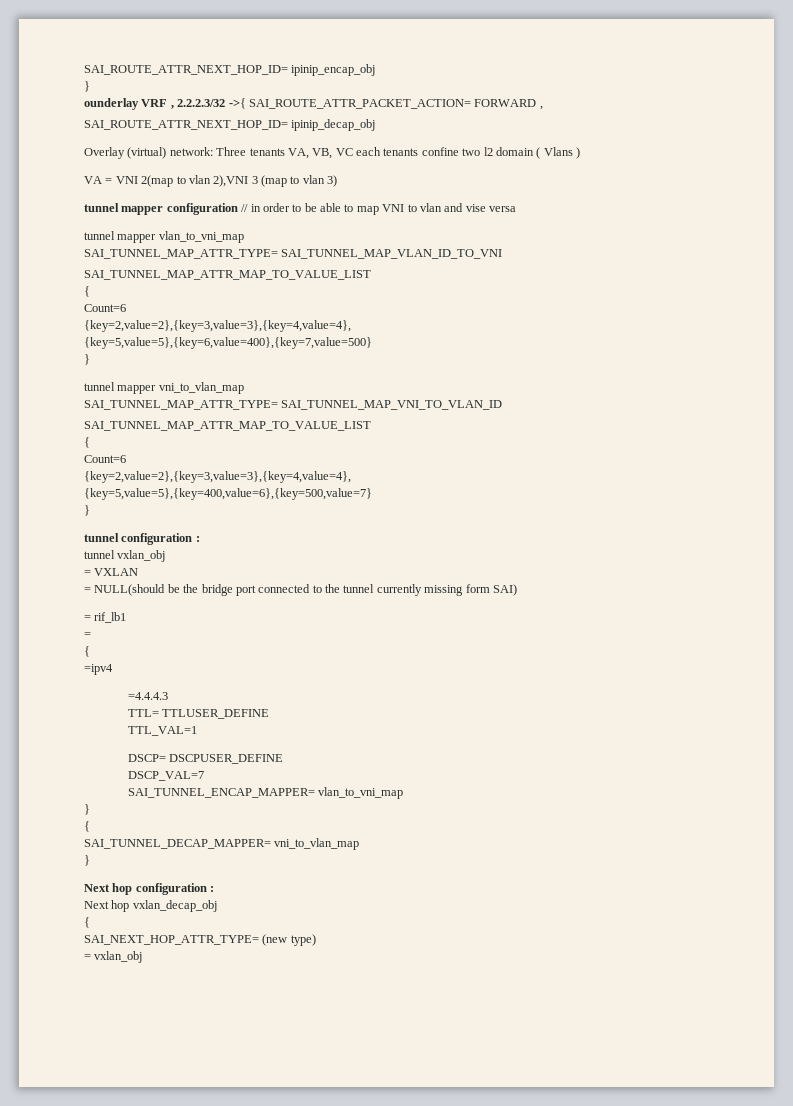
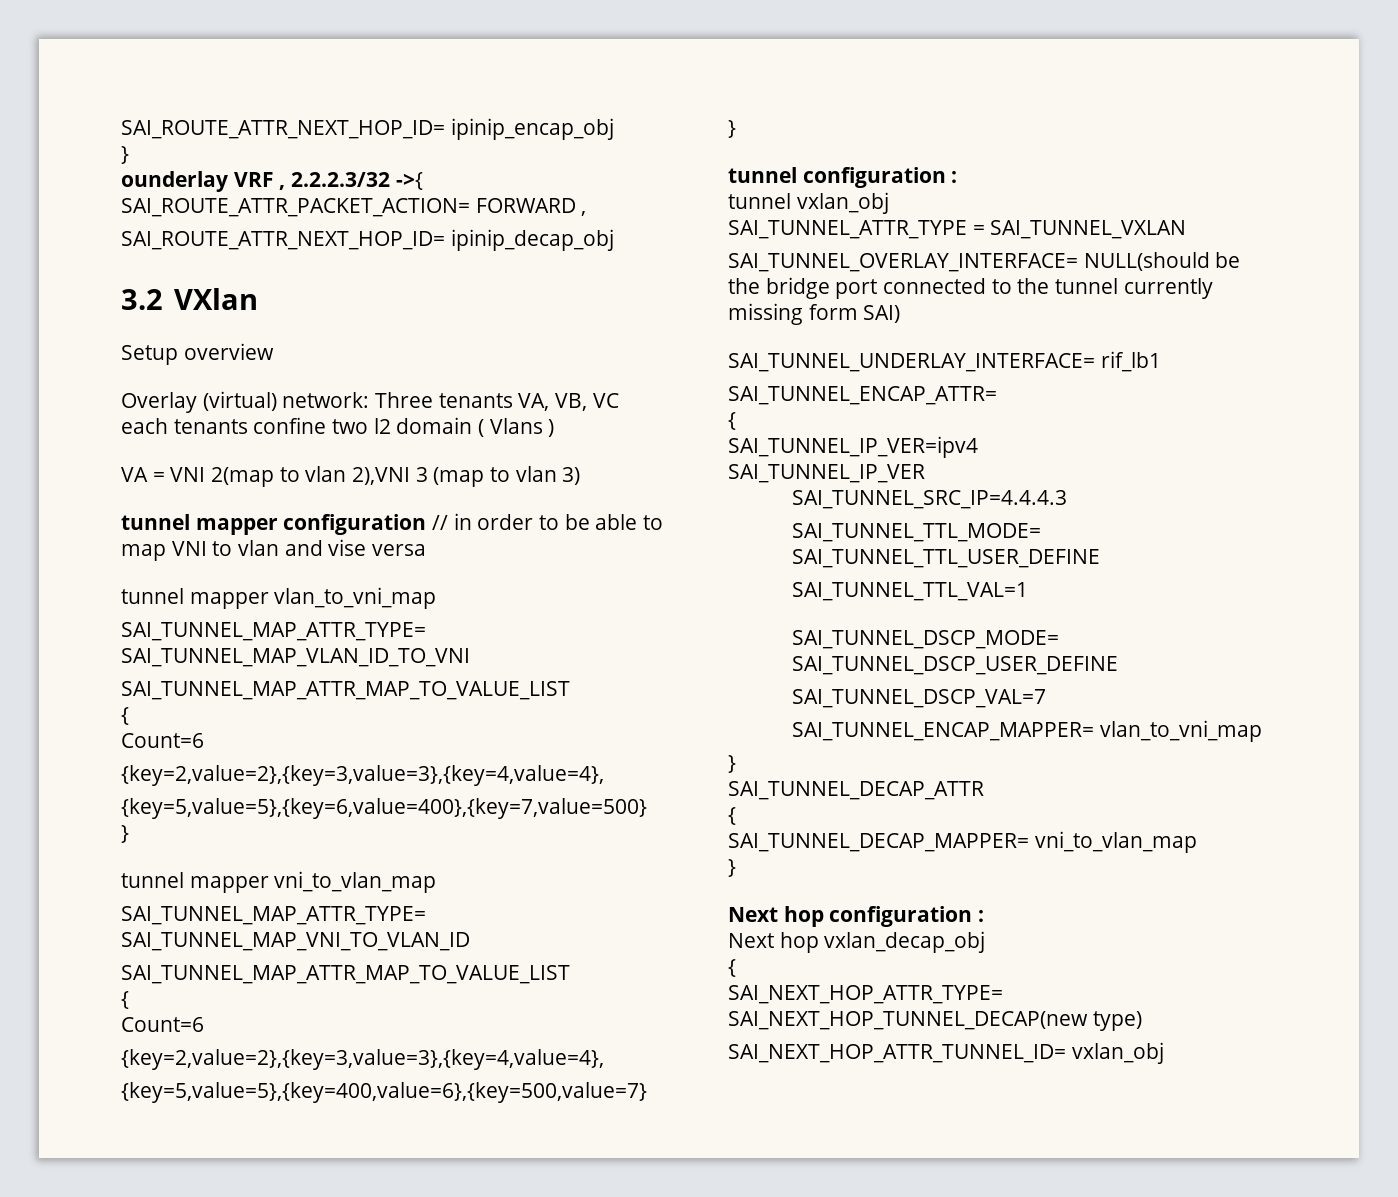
+ 3.2 VXlan
+ Setup overview
- = VXLAN
- = NULL(should be the bridge port connected to the tunnel currently missing form SAI)
+ SAI_TUNNEL_ATTR_TYPE = SAI_TUNNEL_VXLAN
+ SAI_TUNNEL_OVERLAY_INTERFACE= NULL(should be the bridge port connected to the tunnel currently missing form SAI)
- = rif_lb1
- =
+ SAI_TUNNEL_UNDERLAY_INTERFACE= rif_lb1
+ SAI_TUNNEL_ENCAP_ATTR=
  {
- =ipv4
- =4.4.4.3
- TTL= TTLUSER_DEFINE
- TTL_VAL=1
- DSCP= DSCPUSER_DEFINE
- DSCP_VAL=7
+ SAI_TUNNEL_IP_VER=ipv4
+ SAI_TUNNEL_IP_VER
+ SAI_TUNNEL_SRC_IP=4.4.4.3
+ SAI_TUNNEL_TTL_MODE= SAI_TUNNEL_TTL_USER_DEFINE
+ SAI_TUNNEL_TTL_VAL=1
+ SAI_TUNNEL_DSCP_MODE= SAI_TUNNEL_DSCP_USER_DEFINE
+ SAI_TUNNEL_DSCP_VAL=7
+ SAI_TUNNEL_DECAP_ATTR
- SAI_NEXT_HOP_ATTR_TYPE= (new type)
+ SAI_NEXT_HOP_ATTR_TYPE= SAI_NEXT_HOP_TUNNEL_DECAP(new type)
- = vxlan_obj
+ SAI_NEXT_HOP_ATTR_TUNNEL_ID= vxlan_obj

